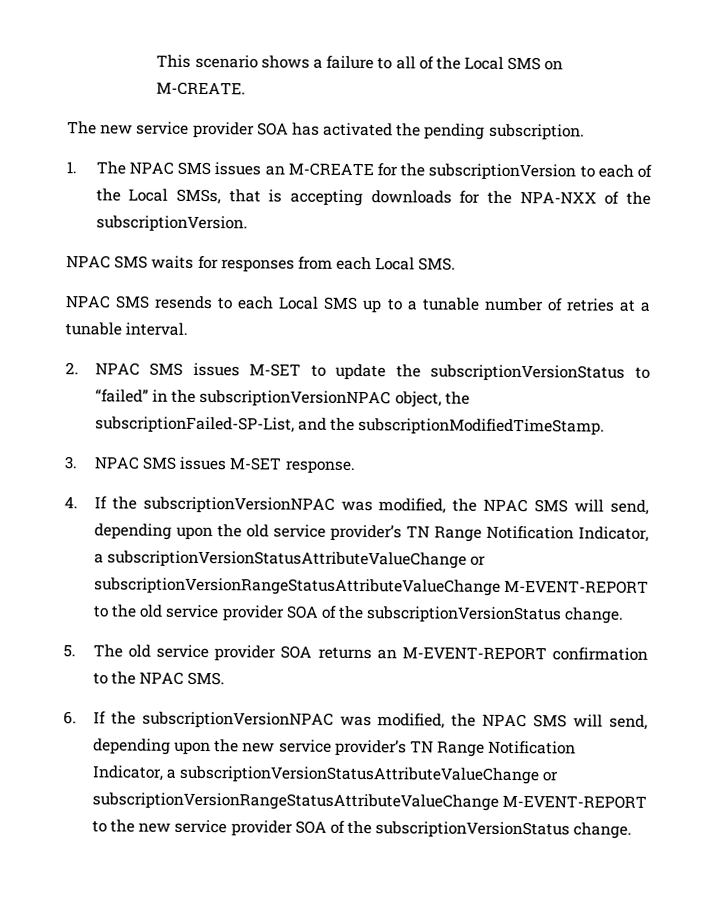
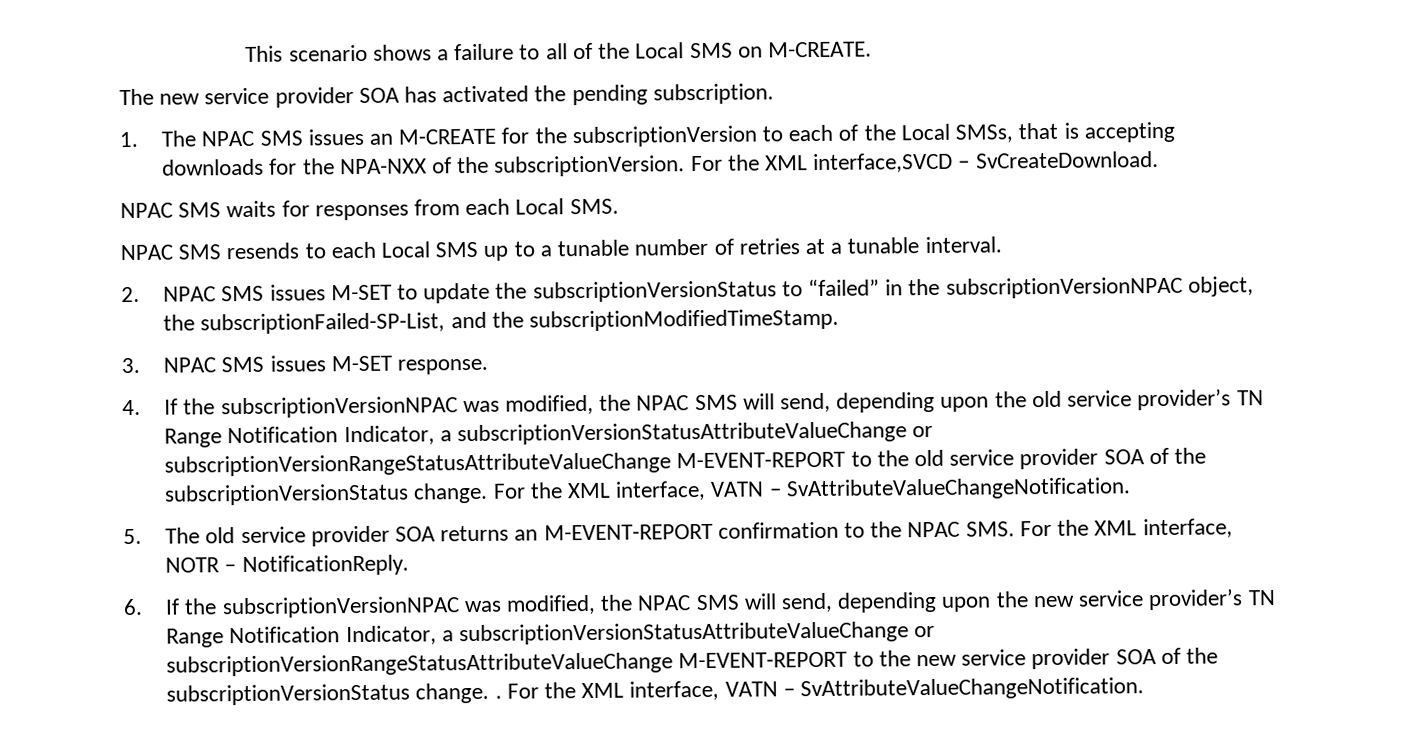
+ For the XML interface,SVCD – SvCreateDownload.
- 4. If the subscriptionVersionNPAC was modified, the NPAC SMS will send, depending upon the old service provider’s TN Range Notification Indicator, a subscriptionVersionStatusAttributeValueChange or subscriptionVersionRangeStatusAttributeValueChange M-EVENT-REPORT to the old service provider SOA of the subscriptionVersionStatus change.
+ 4. If the subscriptionVersionNPAC was modified, the NPAC SMS will send, depending upon the old service provider’s TN Range Notification Indicator, a subscriptionVersionStatusAttributeValueChange or subscriptionVersionRangeStatusAttributeValueChange M-EVENT-REPORT to the old service provider SOA of the subscriptionVersionStatus change. For the XML interface, VATN – SvAttributeValueChangeNotification.
- 5. The old service provider SOA returns an M-EVENT-REPORT confirmation to the NPAC SMS.
+ 5. The old service provider SOA returns an M-EVENT-REPORT confirmation to the NPAC SMS. For the XML interface, NOTR – NotificationReply.
- 6. If the subscriptionVersionNPAC was modified, the NPAC SMS will send, depending upon the new service provider’s TN Range Notification Indicator, a subscriptionVersionStatusAttributeValueChange or subscriptionVersionRangeStatusAttributeValueChange M-EVENT-REPORT to the new service provider SOA of the subscriptionVersionStatus change.
+ 6. If the subscriptionVersionNPAC was modified, the NPAC SMS will send, depending upon the new service provider’s TN Range Notification Indicator, a subscriptionVersionStatusAttributeValueChange or subscriptionVersionRangeStatusAttributeValueChange M-EVENT-REPORT to the new service provider SOA of the subscriptionVersionStatus change. . For the XML interface, VATN – SvAttributeValueChangeNotification.

